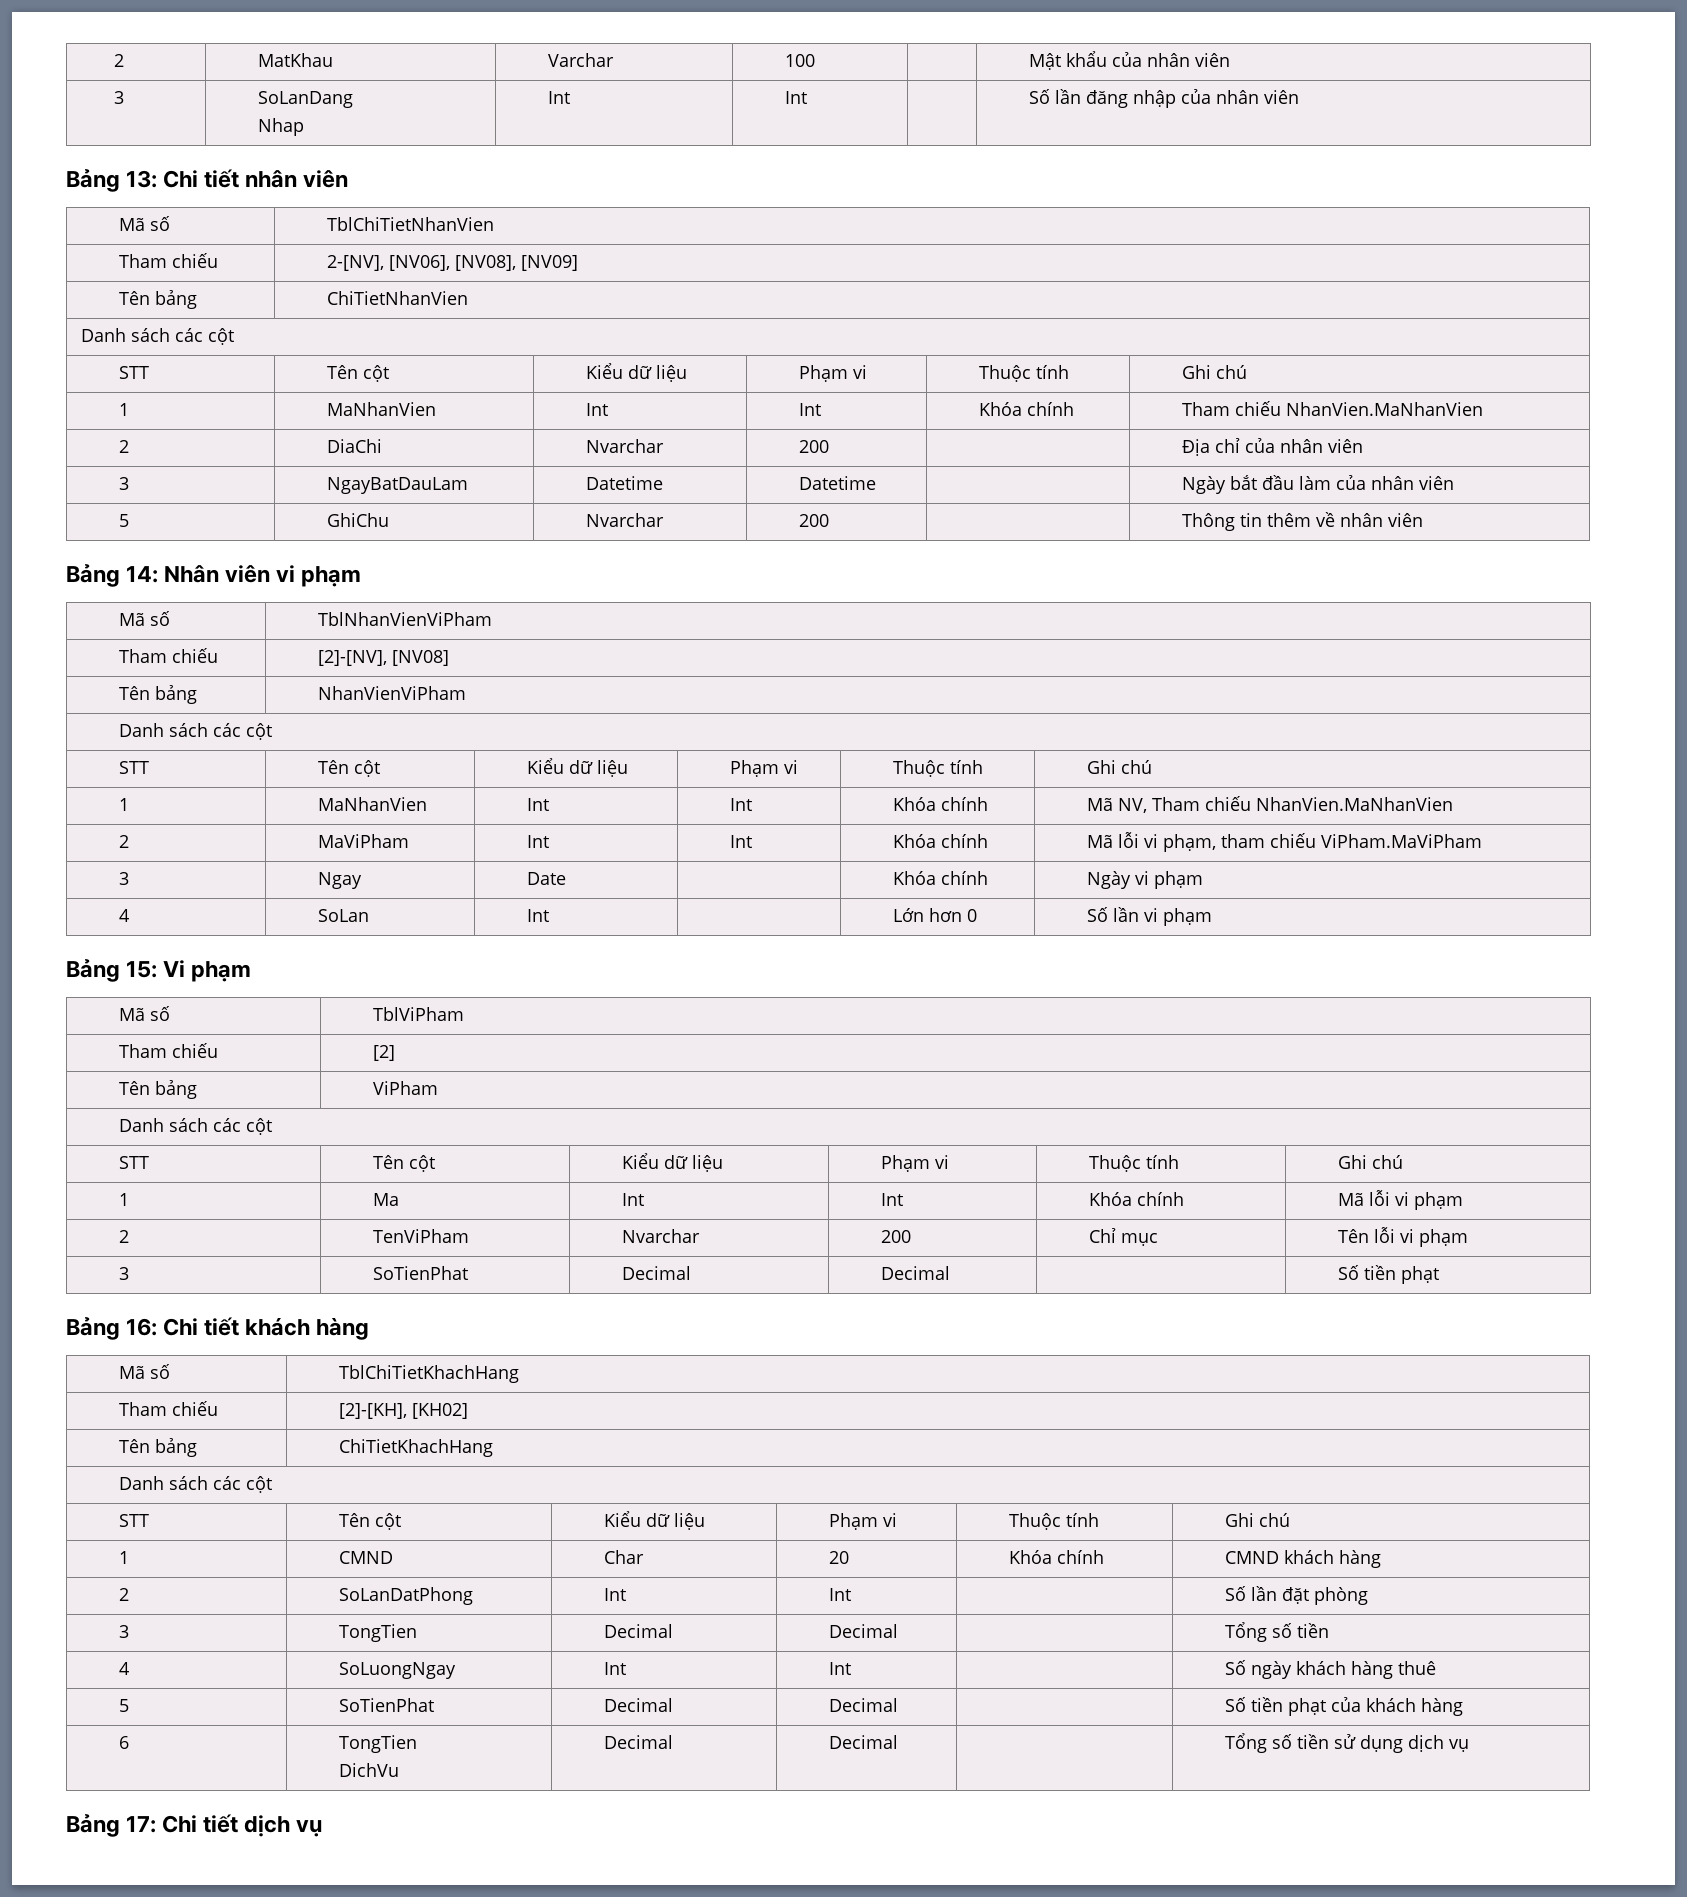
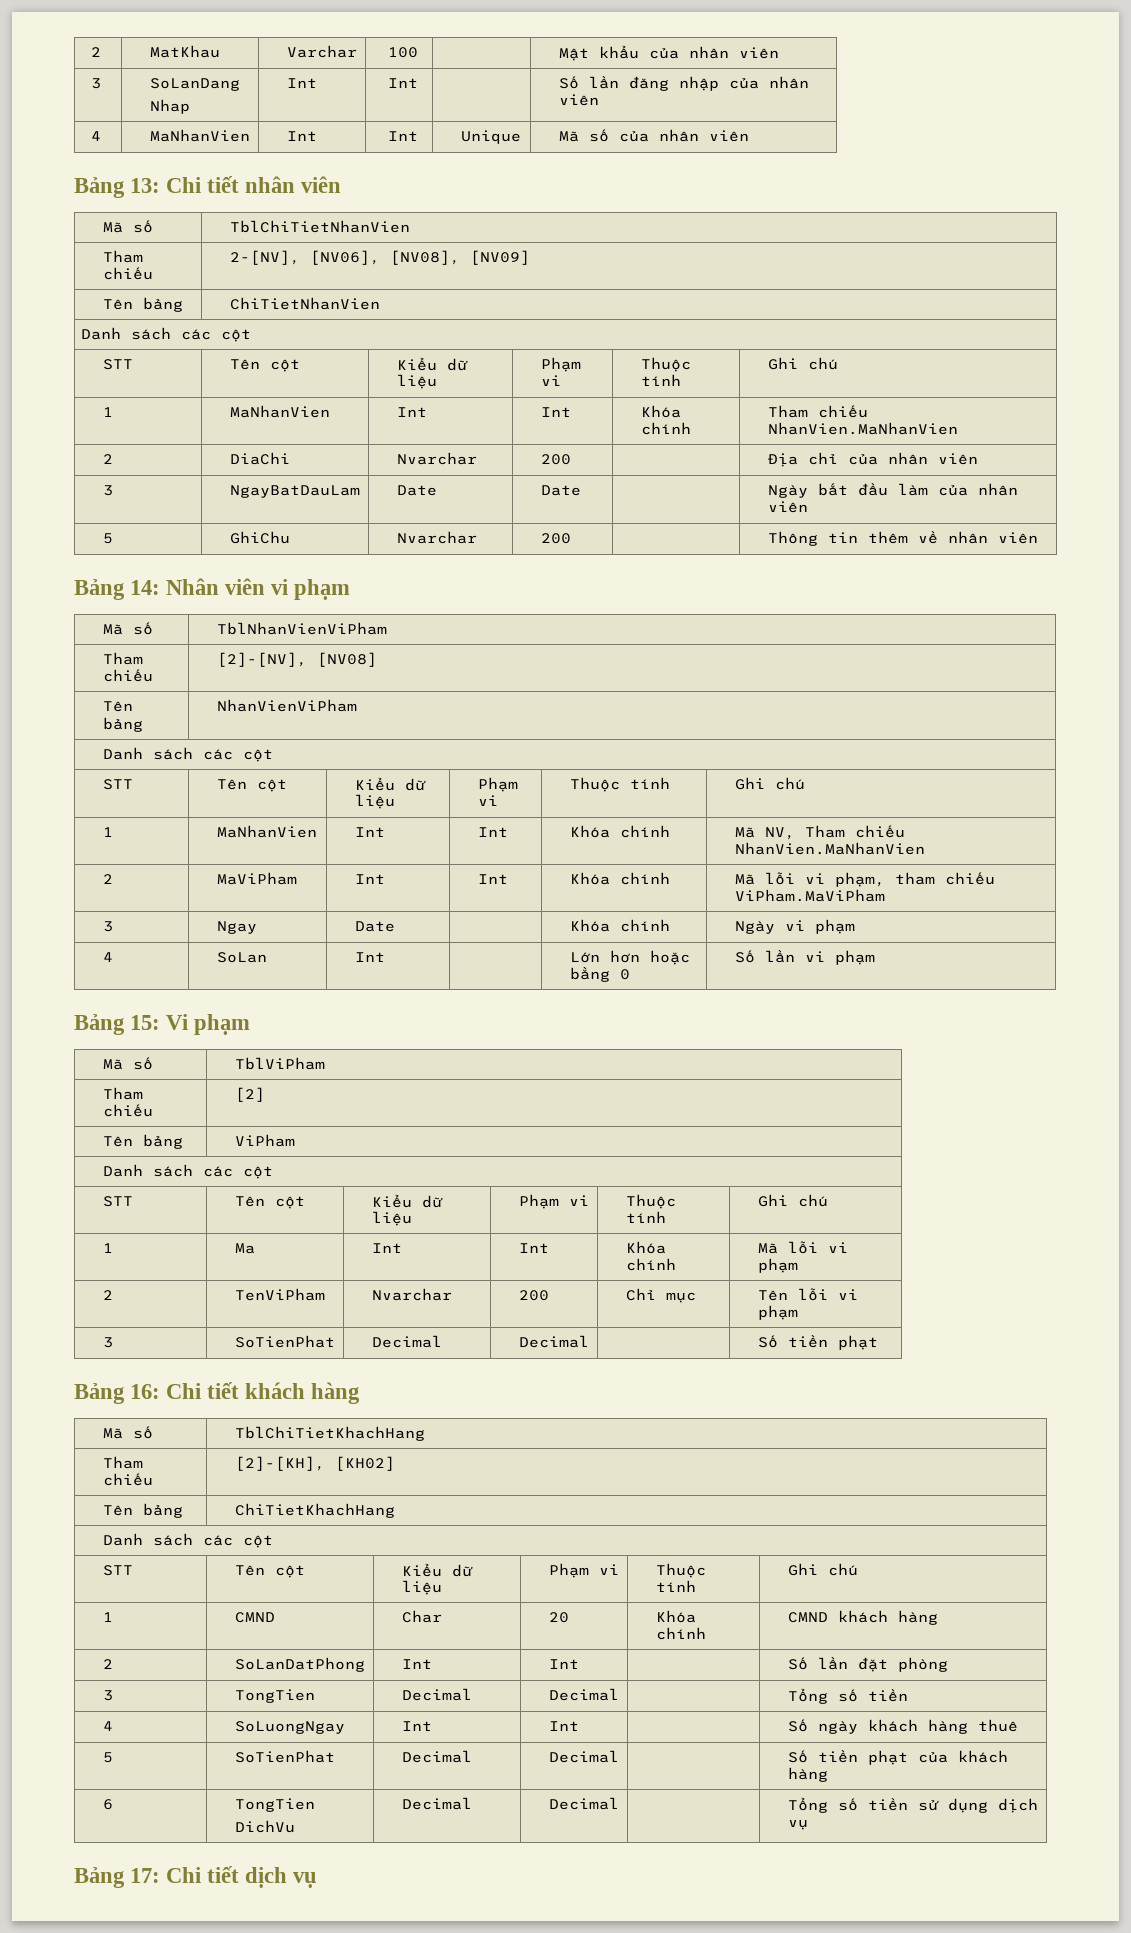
+ 4 | MaNhanVien | Int | Int | Unique | Mã số của nhân viên
- 3 | NgayBatDauLam | Datetime | Datetime | | Ngày bắt đầu làm của nhân viên
+ 3 | NgayBatDauLam | Date | Date | | Ngày bắt đầu làm của nhân viên
- 4 | SoLan | Int | | Lớn hơn 0 | Số lần vi phạm
+ 4 | SoLan | Int | | Lớn hơn hoặc bằng 0 | Số lần vi phạm

